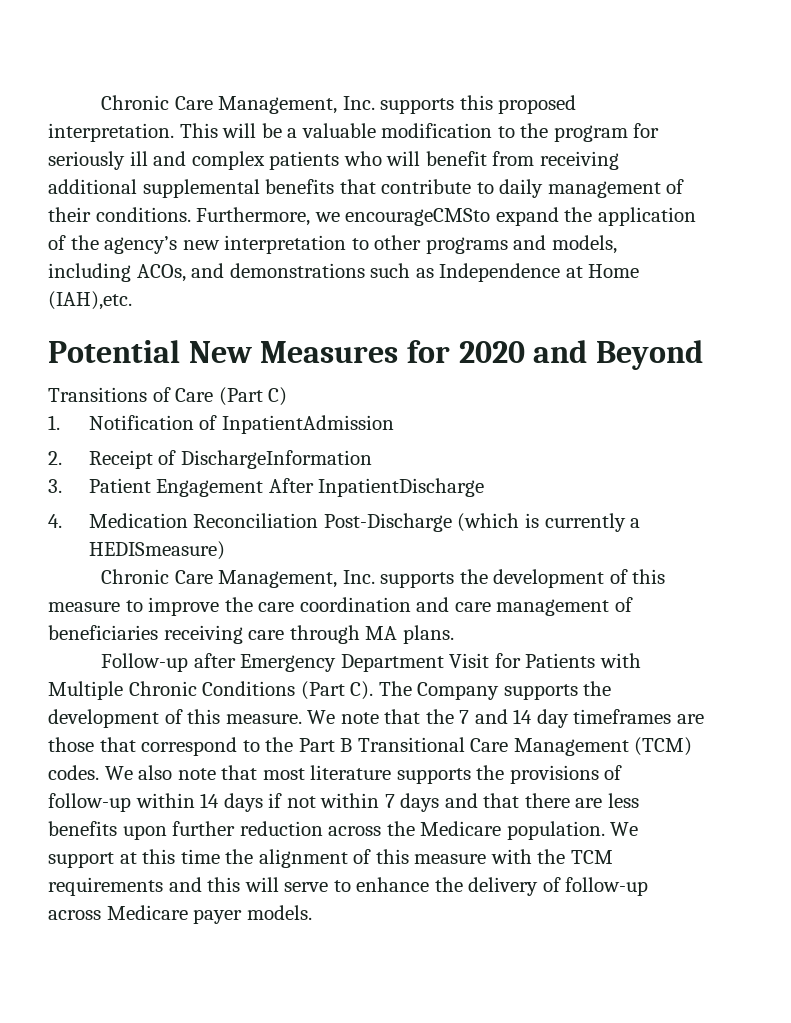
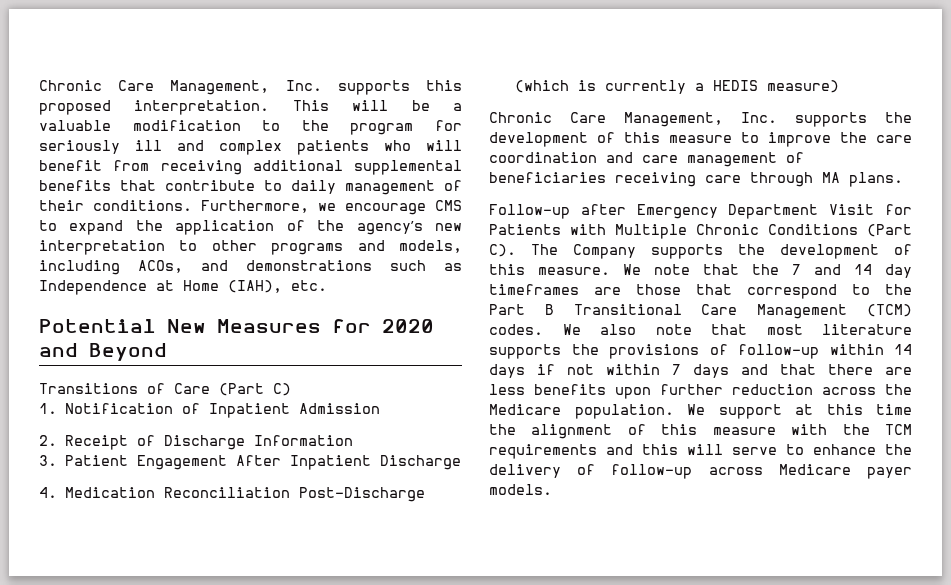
- Furthermore, we encourageCMSto expand the application of the agency’s new interpretation to other programs and models, including ACOs, and demonstrations such as Independence at Home (IAH),etc.
+ Furthermore, we encourage CMS to expand the application of the agency’s new interpretation to other programs and models, including ACOs, and demonstrations such as Independence at Home (IAH), etc.
- 1. Notification of InpatientAdmission
+ 1. Notification of Inpatient Admission
- 2. Receipt of DischargeInformation
+ 2. Receipt of Discharge Information
- 3. Patient Engagement After InpatientDischarge
+ 3. Patient Engagement After Inpatient Discharge
- 4. Medication Reconciliation Post-Discharge (which is currently a HEDISmeasure)
+ 4. Medication Reconciliation Post-Discharge (which is currently a HEDIS measure)

